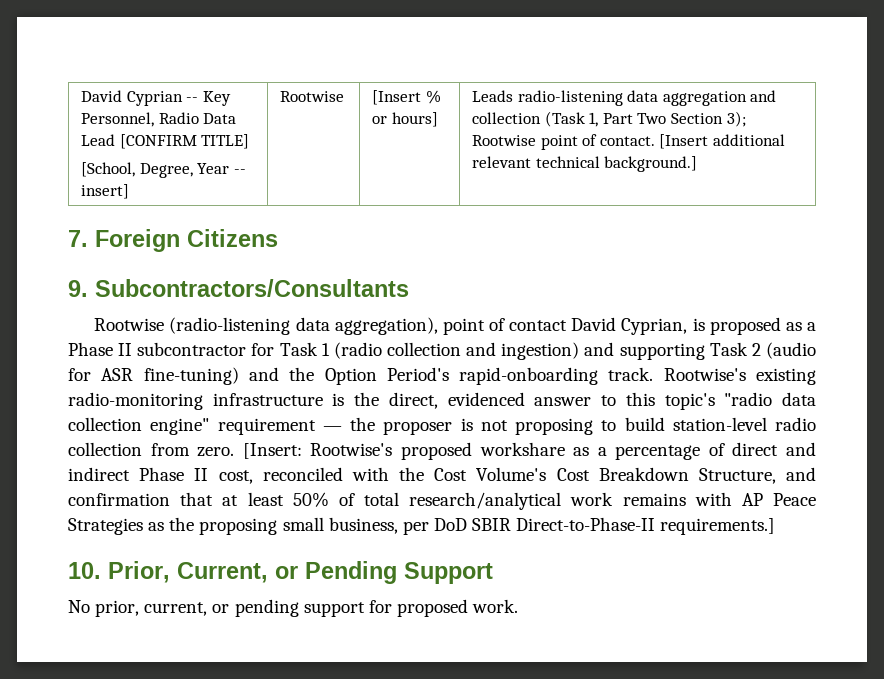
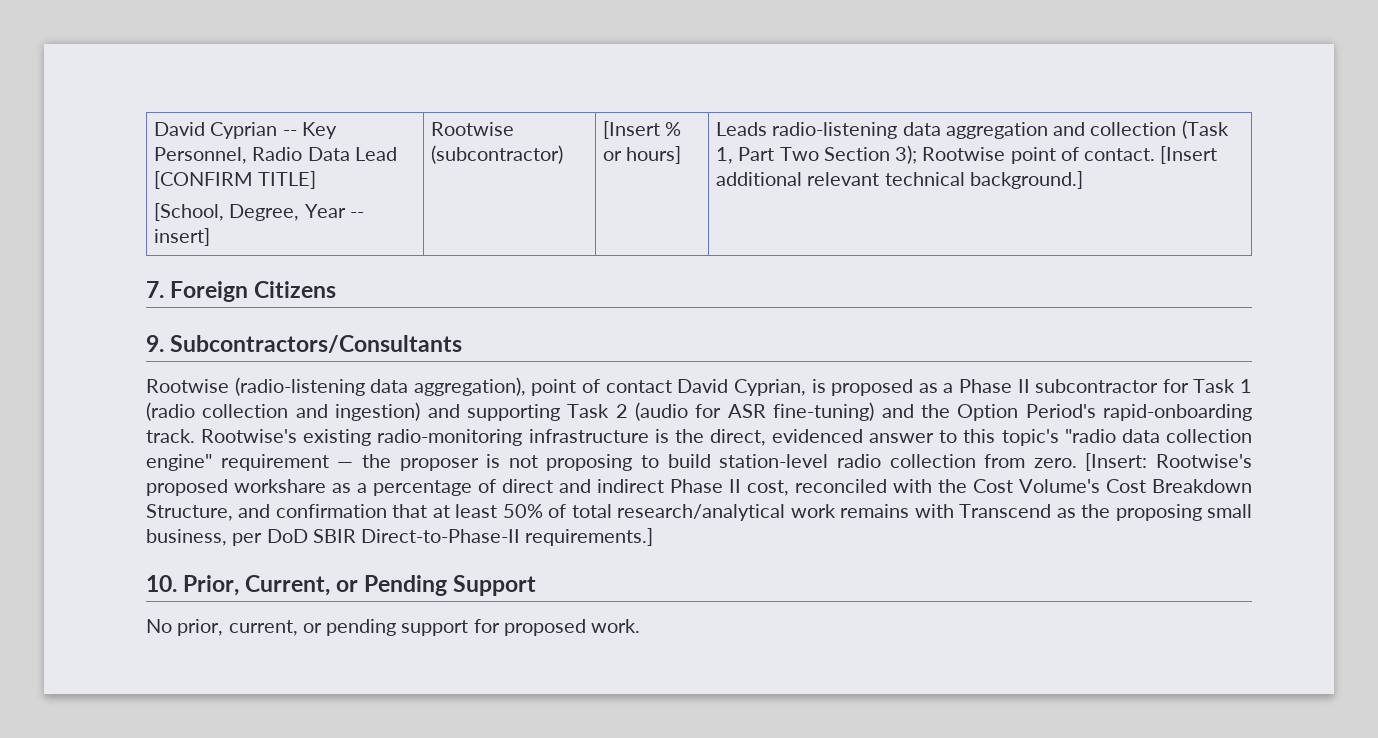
- [School, Degree, Year -- insert] | Rootwise
+ [School, Degree, Year -- insert] | Rootwise (subcontractor)
- [Insert: Rootwise's proposed workshare as a percentage of direct and indirect Phase II cost, reconciled with the Cost Volume's Cost Breakdown Structure, and confirmation that at least 50% of total research/analytical work remains with AP Peace Strategies as the proposing small business, per DoD SBIR Direct-to-Phase-II requirements.]
+ [Insert: Rootwise's proposed workshare as a percentage of direct and indirect Phase II cost, reconciled with the Cost Volume's Cost Breakdown Structure, and confirmation that at least 50% of total research/analytical work remains with Transcend as the proposing small business, per DoD SBIR Direct-to-Phase-II requirements.]

